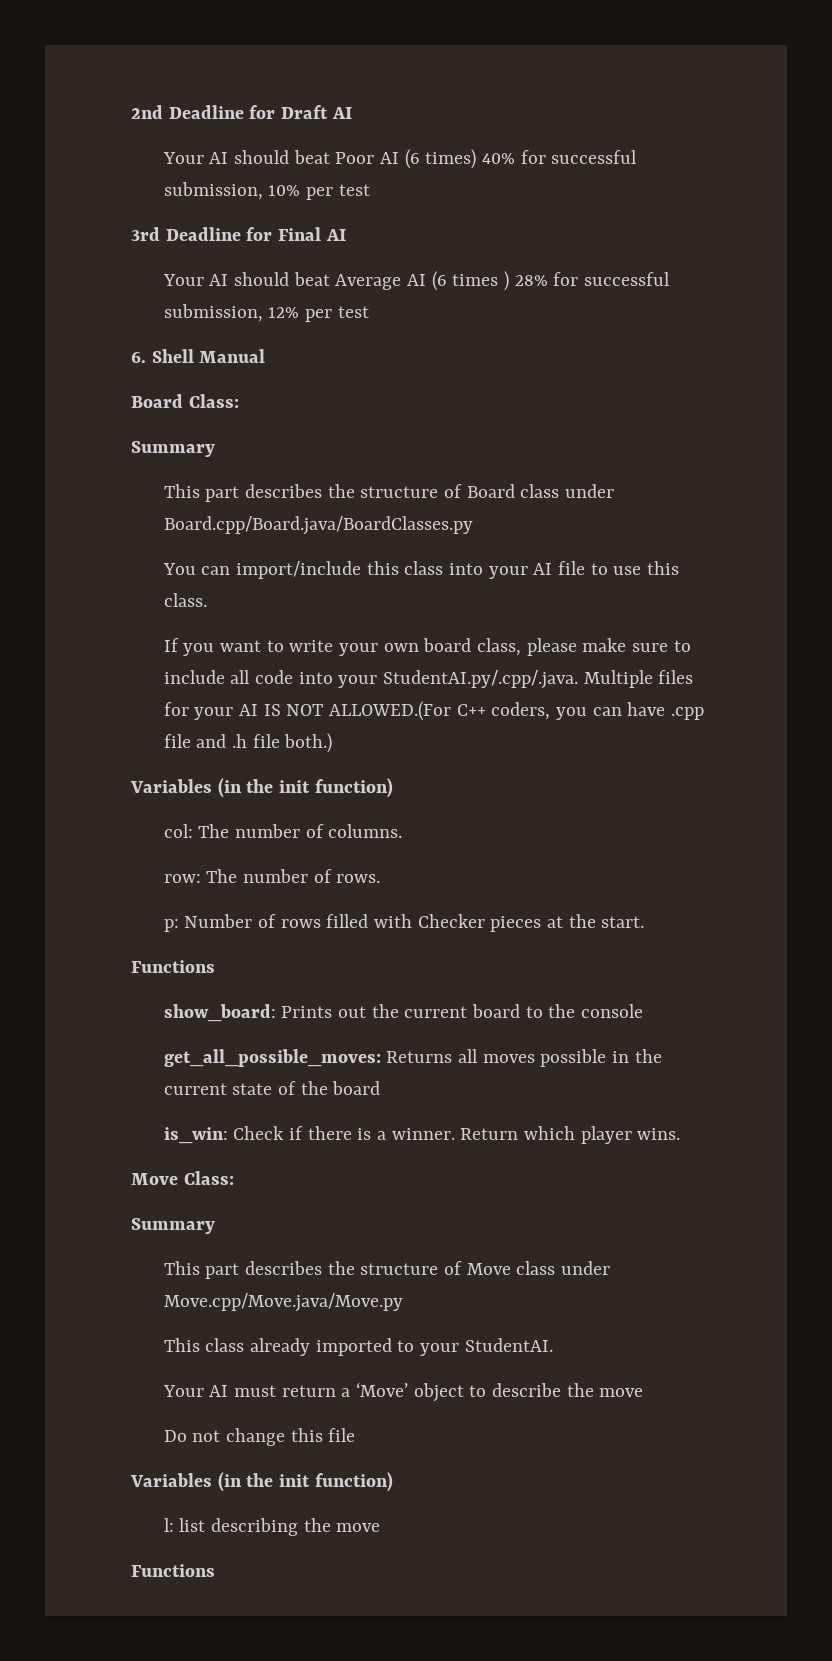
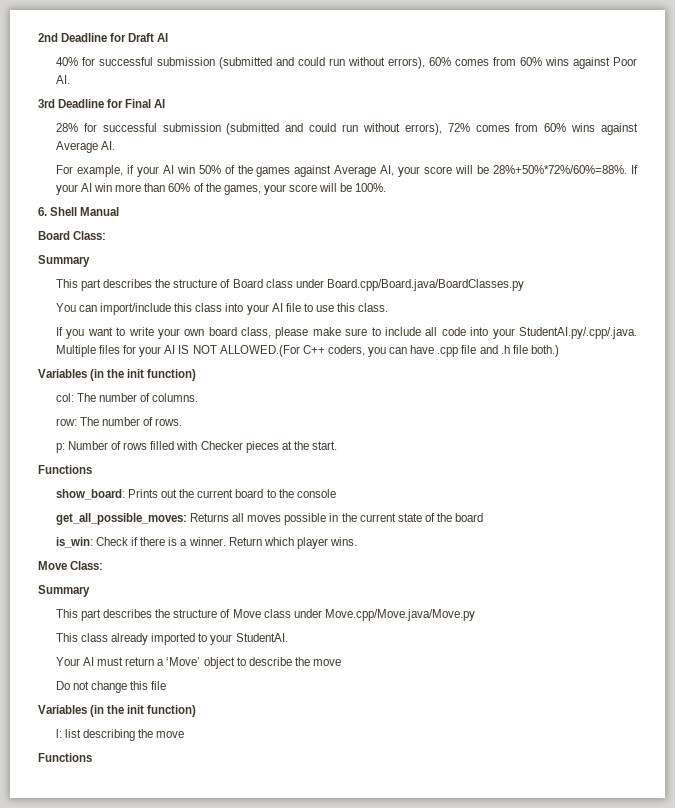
- Your AI should beat Poor AI (6 times) 40% for successful submission, 10% per test
+ 40% for successful submission (submitted and could run without errors), 60% comes from 60% wins against Poor AI.
- Your AI should beat Average AI (6 times ) 28% for successful submission, 12% per test
+ 28% for successful submission (submitted and could run without errors), 72% comes from 60% wins against Average AI.
+ For example, if your AI win 50% of the games against Average AI, your score will be 28%+50%*72%/60%=88%. If your AI win more than 60% of the games, your score will be 100%.

